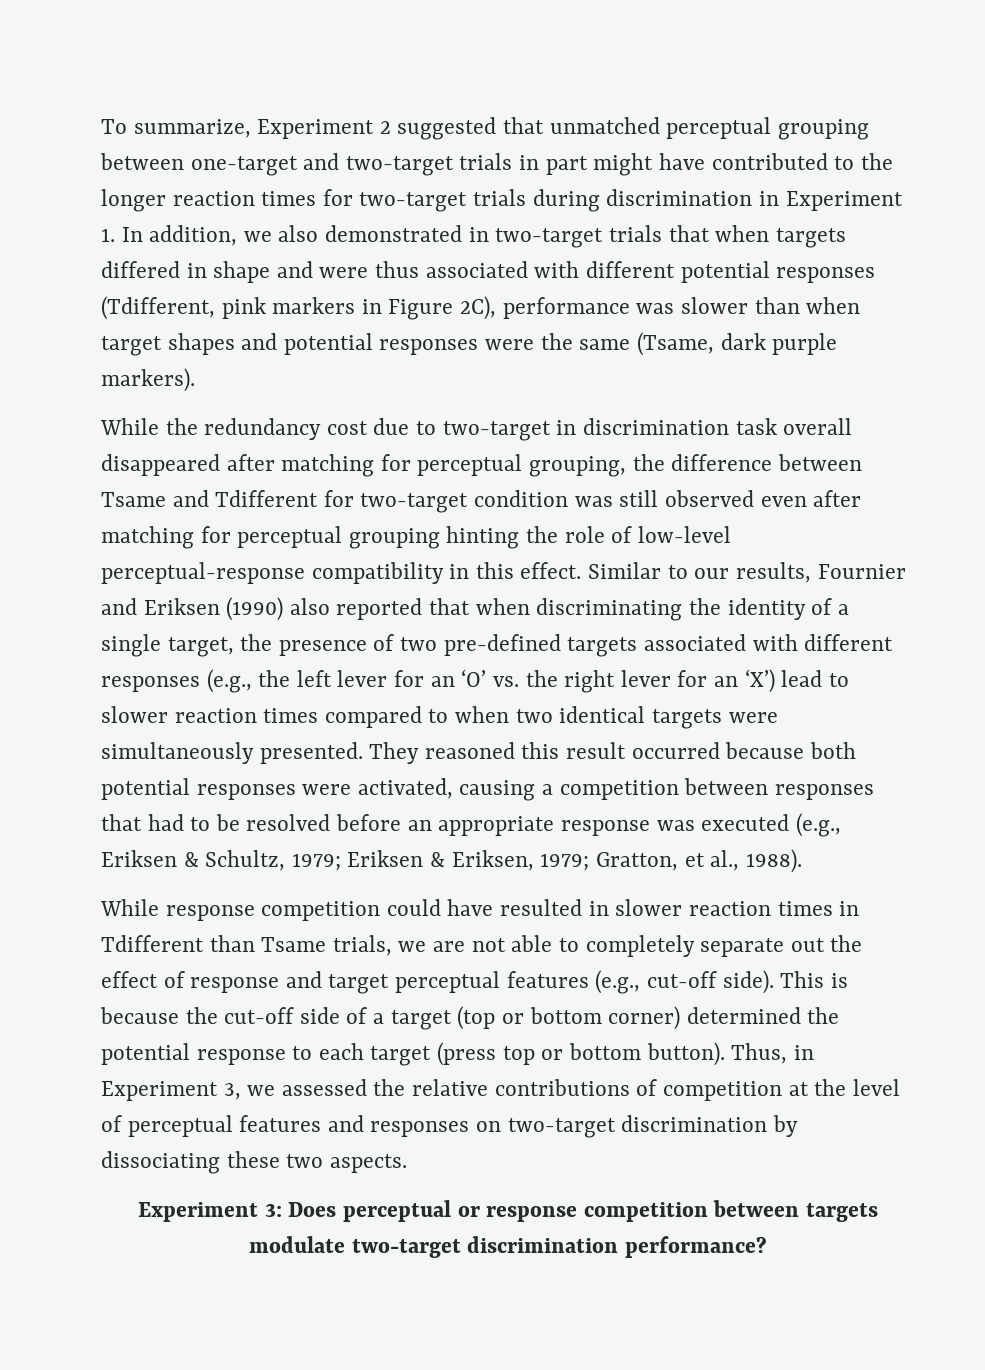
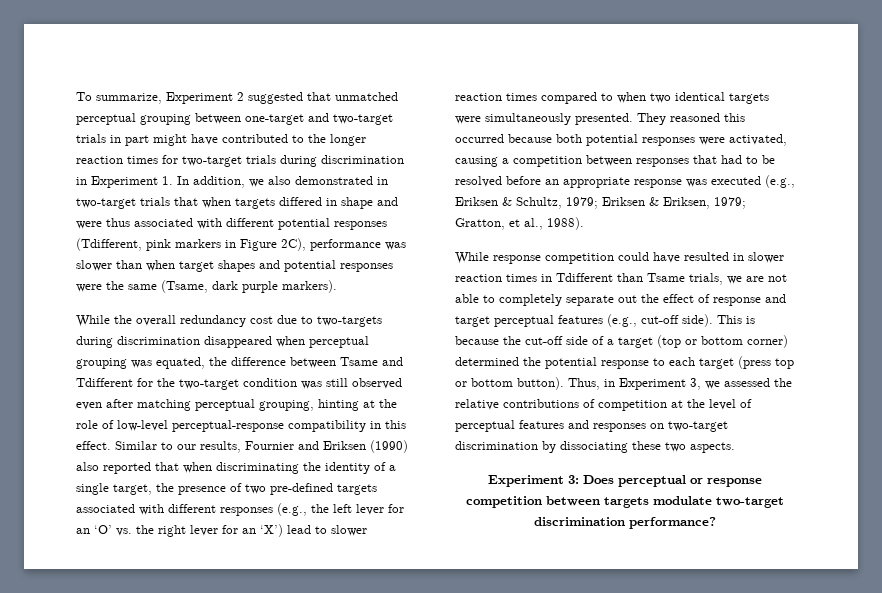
- While the redundancy cost due to two-target in discrimination task overall disappeared after matching for perceptual grouping, the difference between Tsame and Tdifferent for two-target condition was still observed even after matching for perceptual grouping hinting the role of low-level perceptual-response compatibility in this effect.
+ While the overall redundancy cost due to two-targets during discrimination disappeared when perceptual grouping was equated, the difference between Tsame and Tdifferent for the two-target condition was still observed even after matching perceptual grouping, hinting at the role of low-level perceptual-response compatibility in this effect.
- They reasoned this result occurred because both potential responses were activated, causing a competition between responses that had to be resolved before an appropriate response was executed (e.g., Eriksen & Schultz, 1979; Eriksen & Eriksen, 1979; Gratton, et al., 1988).
+ They reasoned this occurred because both potential responses were activated, causing a competition between responses that had to be resolved before an appropriate response was executed (e.g., Eriksen & Schultz, 1979; Eriksen & Eriksen, 1979; Gratton, et al., 1988).

